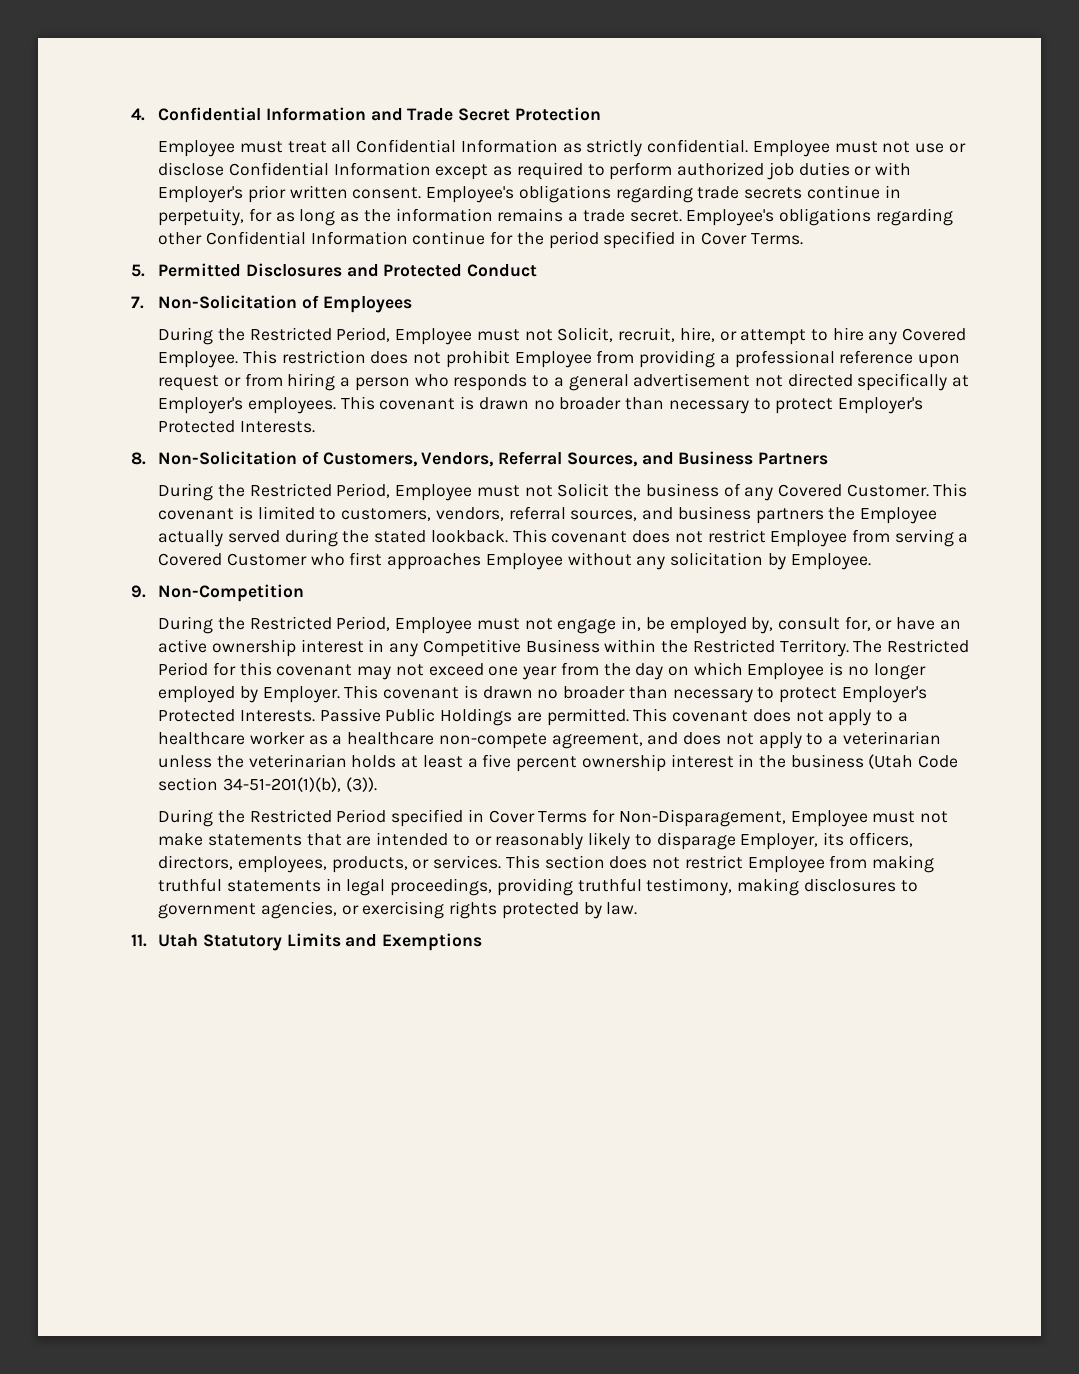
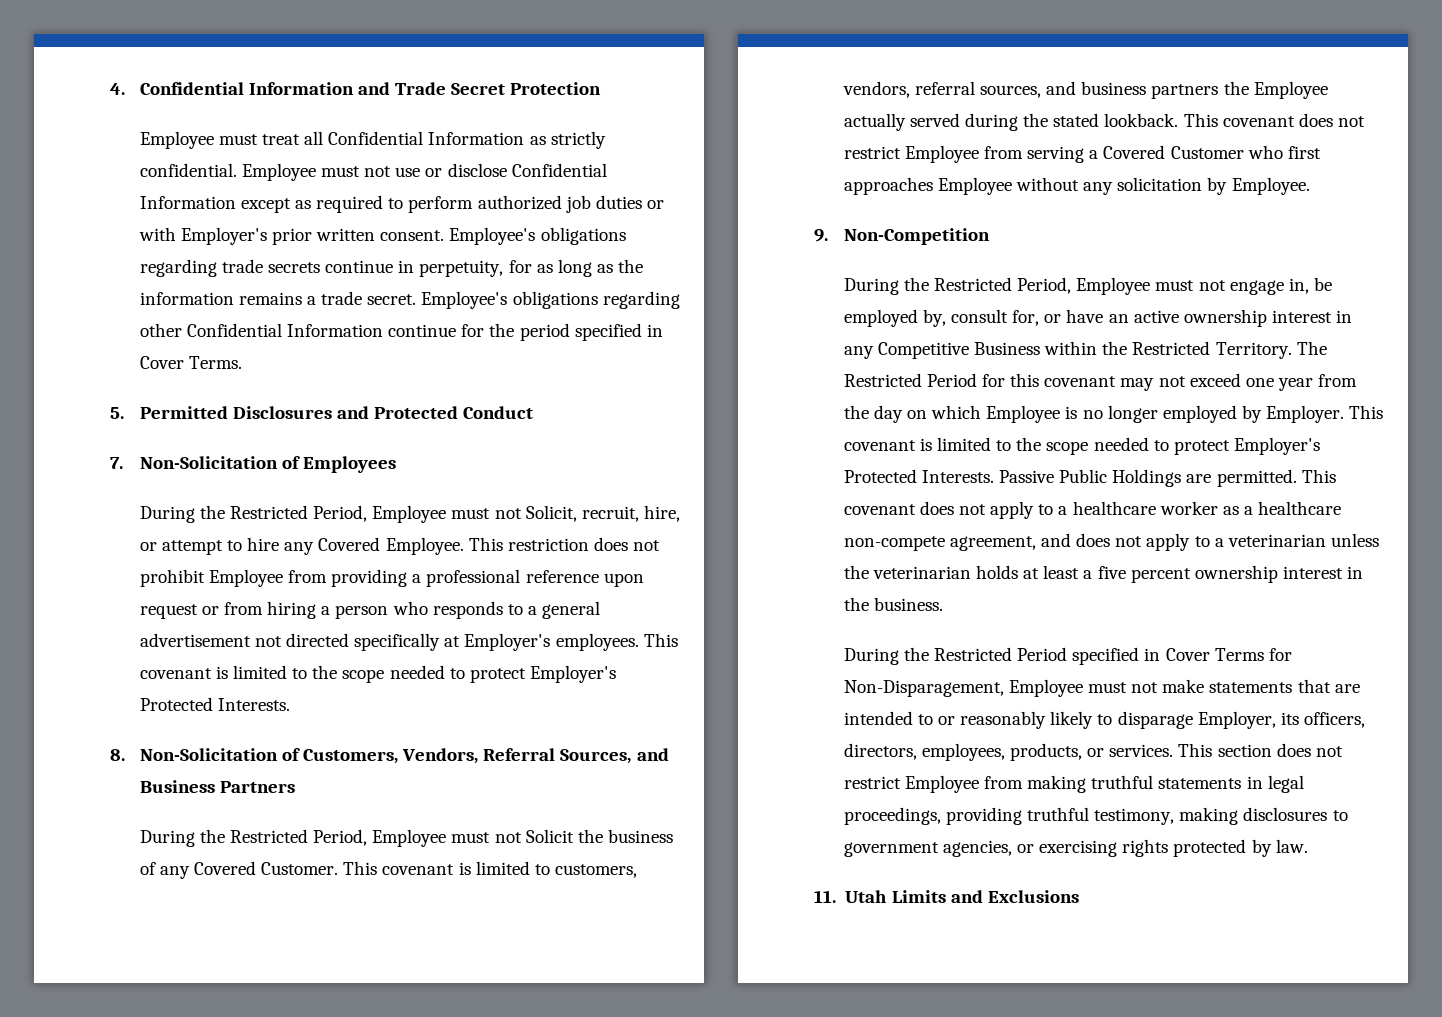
- This restriction does not prohibit Employee from providing a professional reference upon request or from hiring a person who responds to a general advertisement not directed specifically at Employer's employees. This covenant is drawn no broader than necessary to protect Employer's Protected Interests.
+ This restriction does not prohibit Employee from providing a professional reference upon request or from hiring a person who responds to a general advertisement not directed specifically at Employer's employees. This covenant is limited to the scope needed to protect Employer's Protected Interests.
- The Restricted Period for this covenant may not exceed one year from the day on which Employee is no longer employed by Employer. This covenant is drawn no broader than necessary to protect Employer's Protected Interests.
+ The Restricted Period for this covenant may not exceed one year from the day on which Employee is no longer employed by Employer. This covenant is limited to the scope needed to protect Employer's Protected Interests.
- This covenant does not apply to a healthcare worker as a healthcare non-compete agreement, and does not apply to a veterinarian unless the veterinarian holds at least a five percent ownership interest in the business (Utah Code section 34-51-201(1)(b), (3)).
+ This covenant does not apply to a healthcare worker as a healthcare non-compete agreement, and does not apply to a veterinarian unless the veterinarian holds at least a five percent ownership interest in the business.
- 11. Utah Statutory Limits and Exemptions
+ 11. Utah Limits and Exclusions

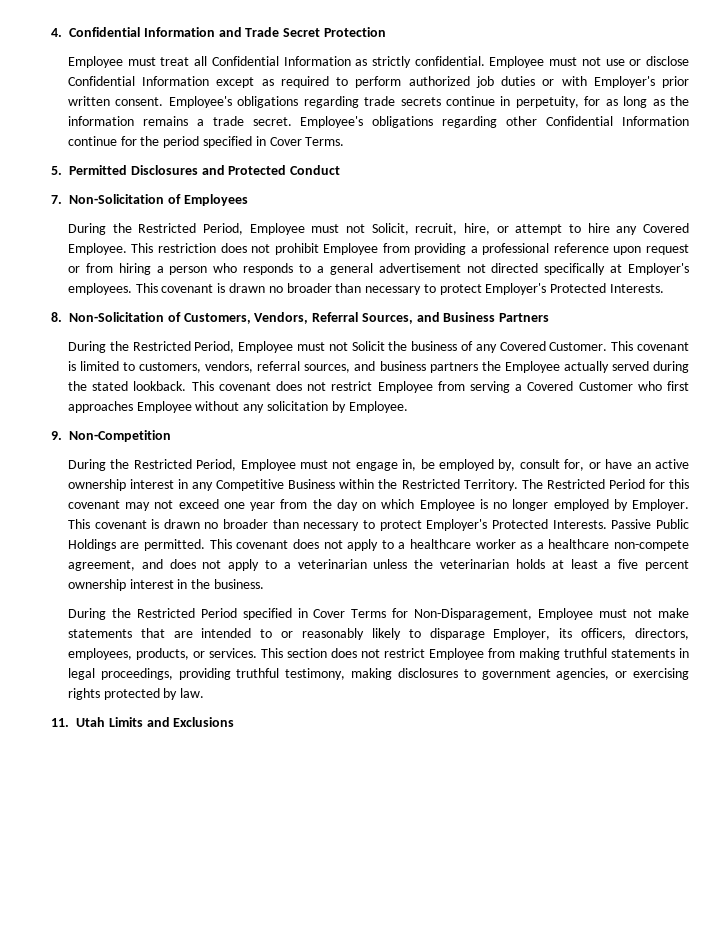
- This restriction does not prohibit Employee from providing a professional reference upon request or from hiring a person who responds to a general advertisement not directed specifically at Employer's employees. This covenant is limited to the scope needed to protect Employer's Protected Interests.
+ This restriction does not prohibit Employee from providing a professional reference upon request or from hiring a person who responds to a general advertisement not directed specifically at Employer's employees. This covenant is drawn no broader than necessary to protect Employer's Protected Interests.
- The Restricted Period for this covenant may not exceed one year from the day on which Employee is no longer employed by Employer. This covenant is limited to the scope needed to protect Employer's Protected Interests.
+ The Restricted Period for this covenant may not exceed one year from the day on which Employee is no longer employed by Employer. This covenant is drawn no broader than necessary to protect Employer's Protected Interests.

